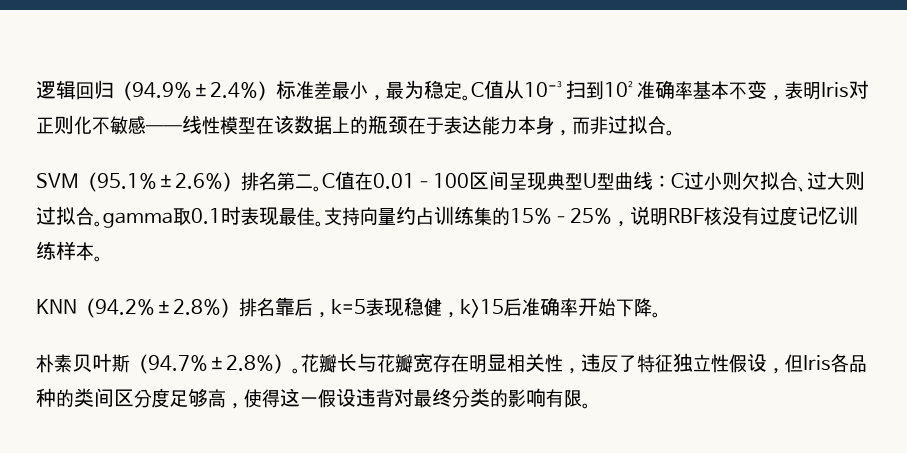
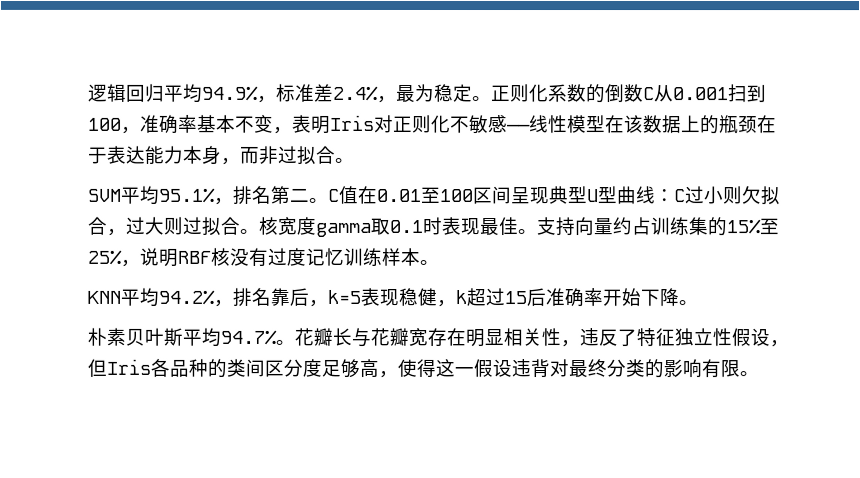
- 逻辑回归（94.9%±2.4%）标准差最小，最为稳定。C值从10⁻³扫到10²准确率基本不变，表明Iris对正则化不敏感——线性模型在该数据上的瓶颈在于表达能力本身，而非过拟合。
+ 逻辑回归平均94.9%，标准差2.4%，最为稳定。正则化系数的倒数C从0.001扫到100，准确率基本不变，表明Iris对正则化不敏感——线性模型在该数据上的瓶颈在于表达能力本身，而非过拟合。
- SVM（95.1%±2.6%）排名第二。
+ SVM平均95.1%，排名第二。
- C值在0.01–100区间呈现典型U型曲线：C过小则欠拟合、过大则过拟合。gamma取0.1时表现最佳。
+ C值在0.01至100区间呈现典型U型曲线：C过小则欠拟合，过大则过拟合。核宽度gamma取0.1时表现最佳。
- 支持向量约占训练集的15%–25%，说明RBF核没有过度记忆训练样本。
+ 支持向量约占训练集的15%至25%，说明RBF核没有过度记忆训练样本。
- KNN（94.2%±2.8%）排名靠后，k=5表现稳健，k>15后准确率开始下降。
+ KNN平均94.2%，排名靠后，k=5表现稳健，k超过15后准确率开始下降。
- 朴素贝叶斯（94.7%±2.8%）。
+ 朴素贝叶斯平均94.7%。

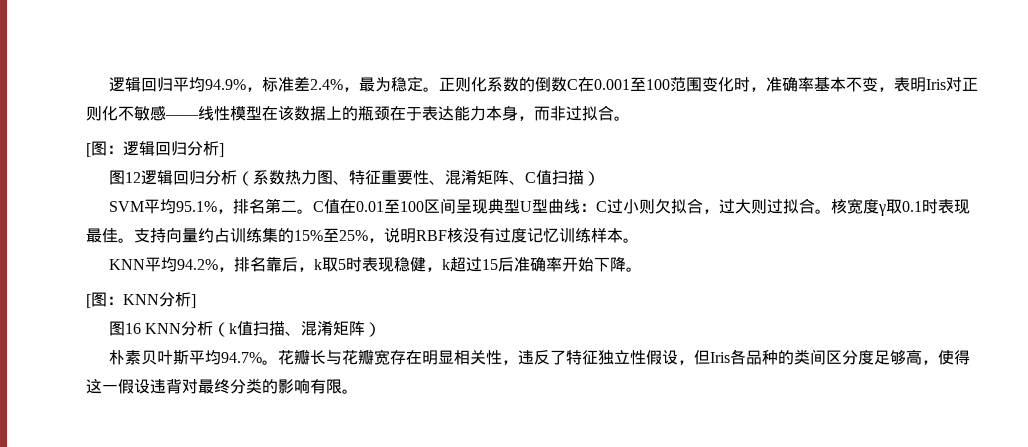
- 正则化系数的倒数C从0.001扫到100，准确率基本不变，表明Iris对正则化不敏感——线性模型在该数据上的瓶颈在于表达能力本身，而非过拟合。
+ 正则化系数的倒数C在0.001至100范围变化时，准确率基本不变，表明Iris对正则化不敏感——线性模型在该数据上的瓶颈在于表达能力本身，而非过拟合。
+ [图：逻辑回归分析]
+ 图12逻辑回归分析（系数热力图、特征重要性、混淆矩阵、C值扫描）
- 核宽度gamma取0.1时表现最佳。
+ 核宽度γ取0.1时表现最佳。
- KNN平均94.2%，排名靠后，k=5表现稳健，k超过15后准确率开始下降。
+ KNN平均94.2%，排名靠后，k取5时表现稳健，k超过15后准确率开始下降。
+ [图：KNN分析]
+ 图16 KNN分析（k值扫描、混淆矩阵）

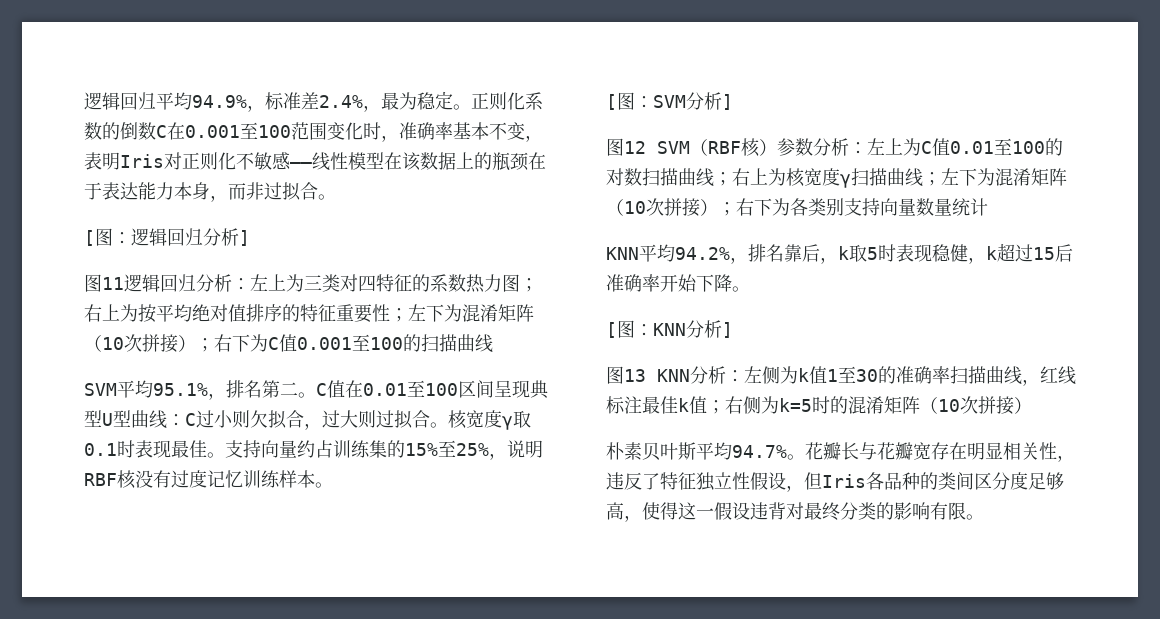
- 图12逻辑回归分析（系数热力图、特征重要性、混淆矩阵、C值扫描）
+ 图11逻辑回归分析：左上为三类对四特征的系数热力图；右上为按平均绝对值排序的特征重要性；左下为混淆矩阵（10次拼接）；右下为C值0.001至100的扫描曲线
+ [图：SVM分析]
+ 图12 SVM（RBF核）参数分析：左上为C值0.01至100的对数扫描曲线；右上为核宽度γ扫描曲线；左下为混淆矩阵（10次拼接）；右下为各类别支持向量数量统计
- 图16 KNN分析（k值扫描、混淆矩阵）
+ 图13 KNN分析：左侧为k值1至30的准确率扫描曲线，红线标注最佳k值；右侧为k=5时的混淆矩阵（10次拼接）

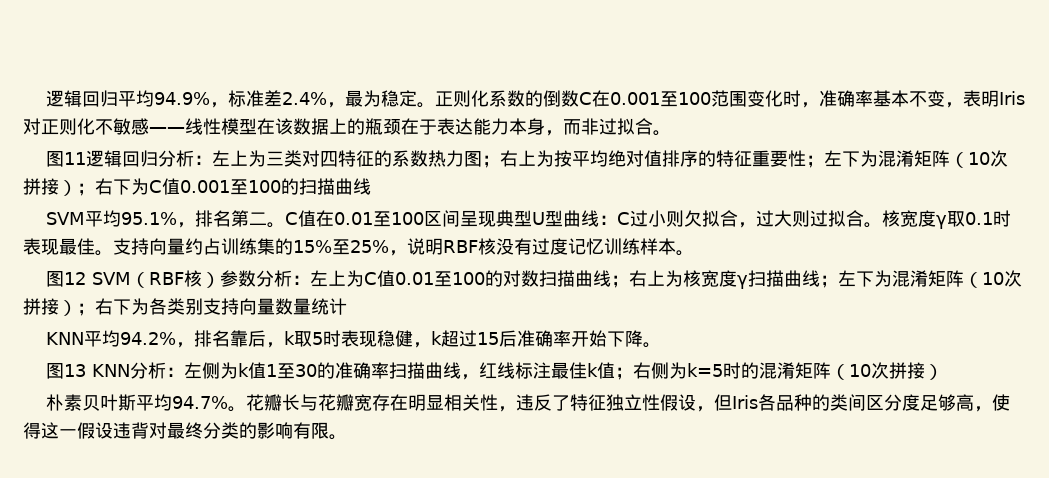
- [图：逻辑回归分析]
- [图：SVM分析]
- [图：KNN分析]

